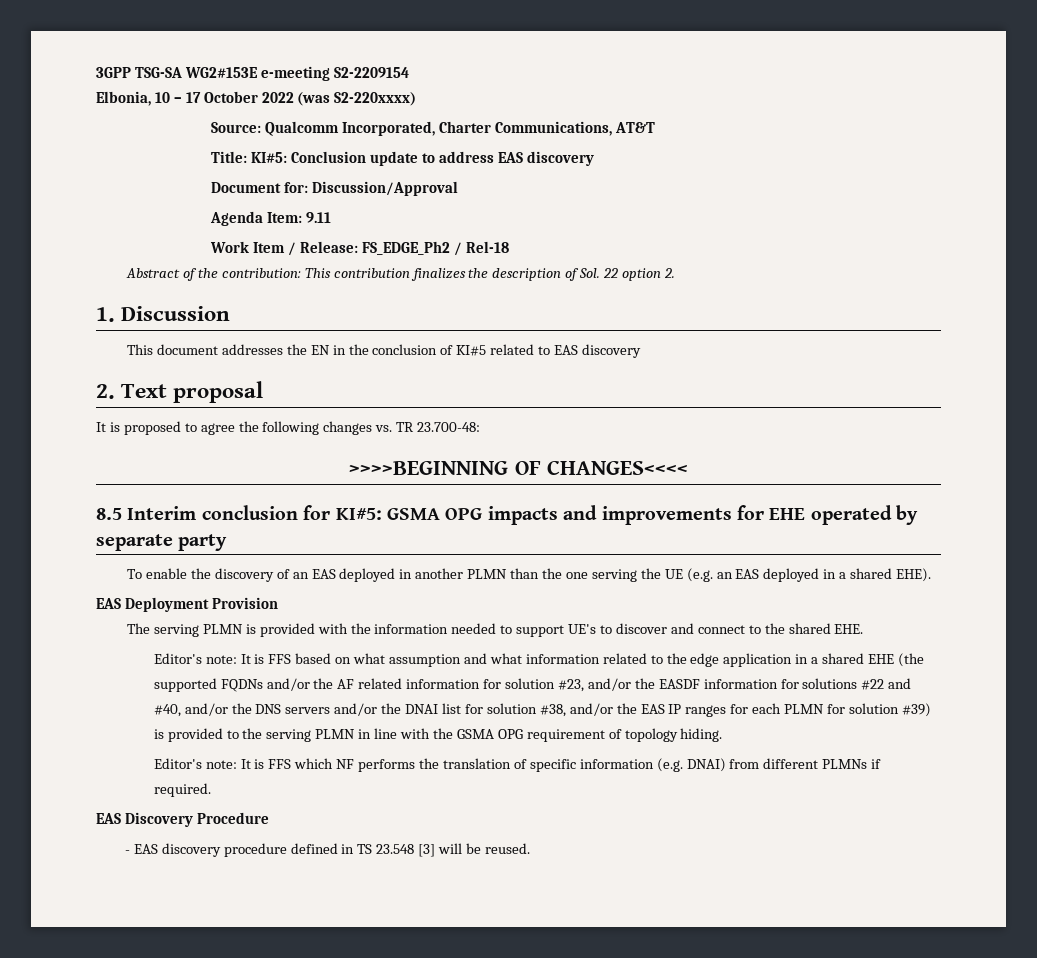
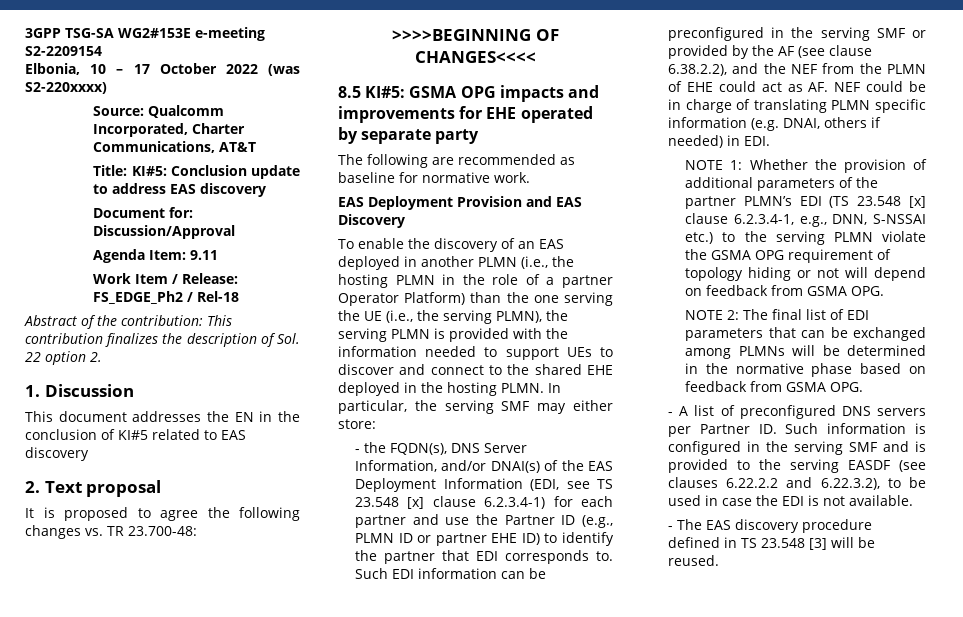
- 8.5 Interim conclusion for KI#5: GSMA OPG impacts and improvements for EHE operated by separate party
+ 8.5 KI#5: GSMA OPG impacts and improvements for EHE operated by separate party
+ The following are recommended as baseline for normative work.
+ EAS Deployment Provision and EAS Discovery
- To enable the discovery of an EAS deployed in another PLMN than the one serving the UE (e.g. an EAS deployed in a shared EHE).
- EAS Deployment Provision
- The serving PLMN is provided with the information needed to support UE's to discover and connect to the shared EHE.
- Editor's note: It is FFS based on what assumption and what information related to the edge application in a shared EHE (the supported FQDNs and/or the AF related information for solution #23, and/or the EASDF information for solutions #22 and #40, and/or the DNS servers and/or the DNAI list for solution #38, and/or the EAS IP ranges for each PLMN for solution #39) is provided to the serving PLMN in line with the GSMA OPG requirement of topology hiding.
- Editor's note: It is FFS which NF performs the translation of specific information (e.g. DNAI) from different PLMNs if required.
- EAS Discovery Procedure
- - EAS discovery procedure defined in TS 23.548 [3] will be reused.
+ To enable the discovery of an EAS deployed in another PLMN (i.e., the hosting PLMN in the role of a partner Operator Platform) than the one serving the UE (i.e., the serving PLMN), the serving PLMN is provided with the information needed to support UEs to discover and connect to the shared EHE deployed in the hosting PLMN. In particular, the serving SMF may either store:
+ - the FQDN(s), DNS Server Information, and/or DNAI(s) of the EAS Deployment Information (EDI, see TS 23.548 [x] clause 6.2.3.4-1) for each partner and use the Partner ID (e.g., PLMN ID or partner EHE ID) to identify the partner that EDI corresponds to. Such EDI information can be preconfigured in the serving SMF or provided by the AF (see clause 6.38.2.2), and the NEF from the PLMN of EHE could act as AF. NEF could be in charge of translating PLMN specific information (e.g. DNAI, others if needed) in EDI.
+ NOTE 1: Whether the provision of additional parameters of the partner PLMN’s EDI (TS 23.548 [x] clause 6.2.3.4-1, e.g., DNN, S-NSSAI etc.) to the serving PLMN violate the GSMA OPG requirement of topology hiding or not will depend on feedback from GSMA OPG.
+ NOTE 2: The final list of EDI parameters that can be exchanged among PLMNs will be determined in the normative phase based on feedback from GSMA OPG.
+ - A list of preconfigured DNS servers per Partner ID. Such information is configured in the serving SMF and is provided to the serving EASDF (see clauses 6.22.2.2 and 6.22.3.2), to be used in case the EDI is not available.
+ - The EAS discovery procedure defined in TS 23.548 [3] will be reused.

